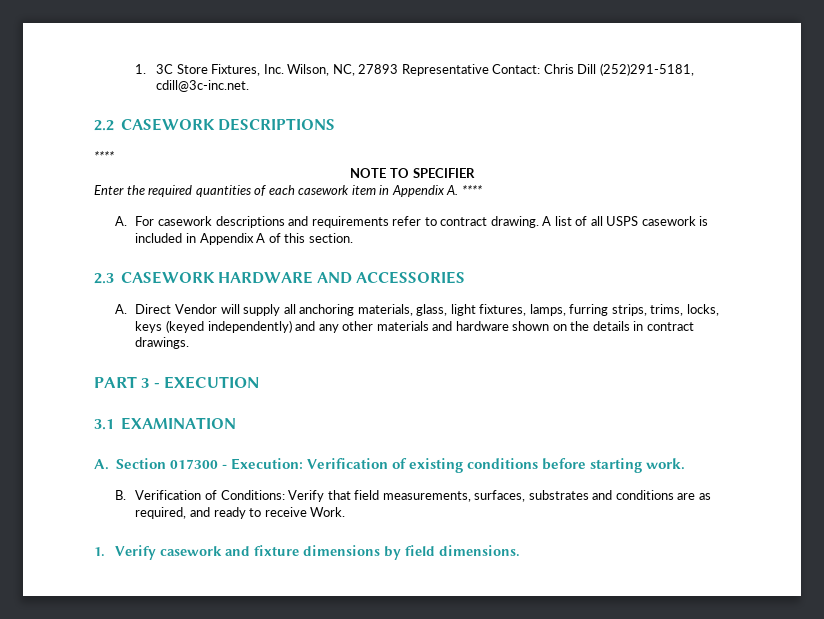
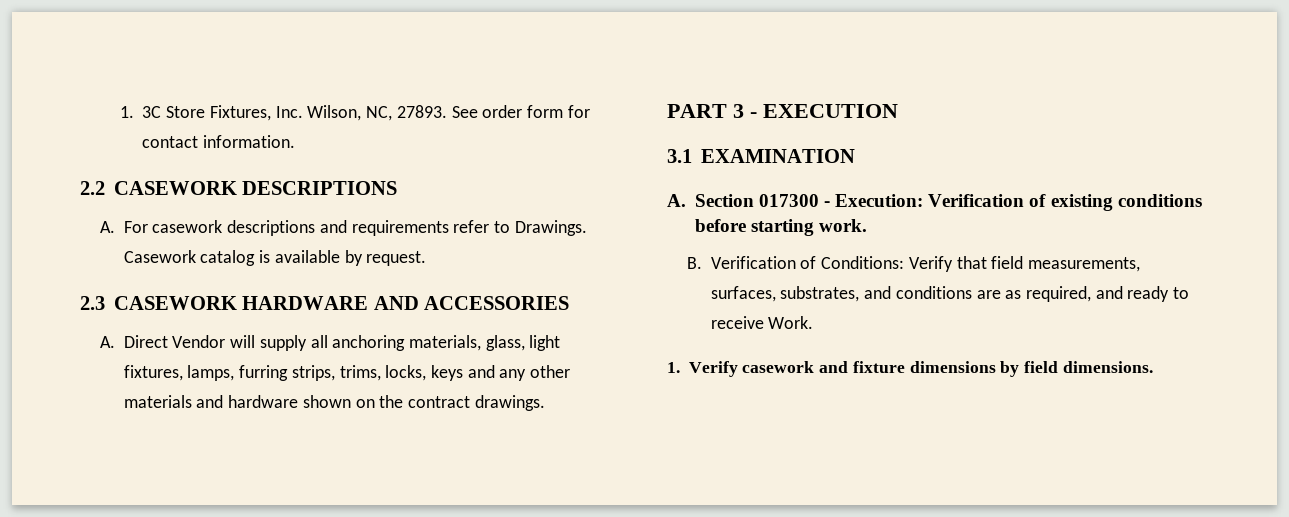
- 1. 3C Store Fixtures, Inc. Wilson, NC, 27893 Representative Contact: Chris Dill (252)291-5181, cdill@3c-inc.net.
+ 1. 3C Store Fixtures, Inc. Wilson, NC, 27893. See order form for contact information.
  2.2 CASEWORK DESCRIPTIONS
- ****
- NOTE TO SPECIFIER
- Enter the required quantities of each casework item in Appendix A. ****
- A. For casework descriptions and requirements refer to contract drawing. A list of all USPS casework is included in Appendix A of this section.
+ A. For casework descriptions and requirements refer to Drawings. Casework catalog is available by request.
- A. Direct Vendor will supply all anchoring materials, glass, light fixtures, lamps, furring strips, trims, locks, keys (keyed independently) and any other materials and hardware shown on the details in contract drawings.
+ A. Direct Vendor will supply all anchoring materials, glass, light fixtures, lamps, furring strips, trims, locks, keys and any other materials and hardware shown on the contract drawings.
- B. Verification of Conditions: Verify that field measurements, surfaces, substrates and conditions are as required, and ready to receive Work.
+ B. Verification of Conditions: Verify that field measurements, surfaces, substrates, and conditions are as required, and ready to receive Work.

